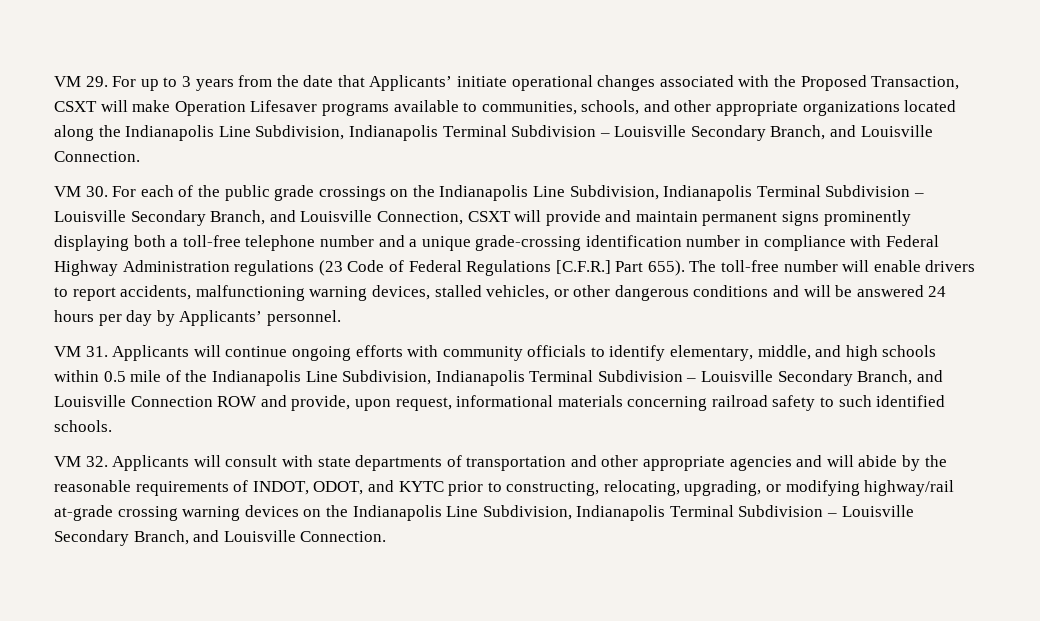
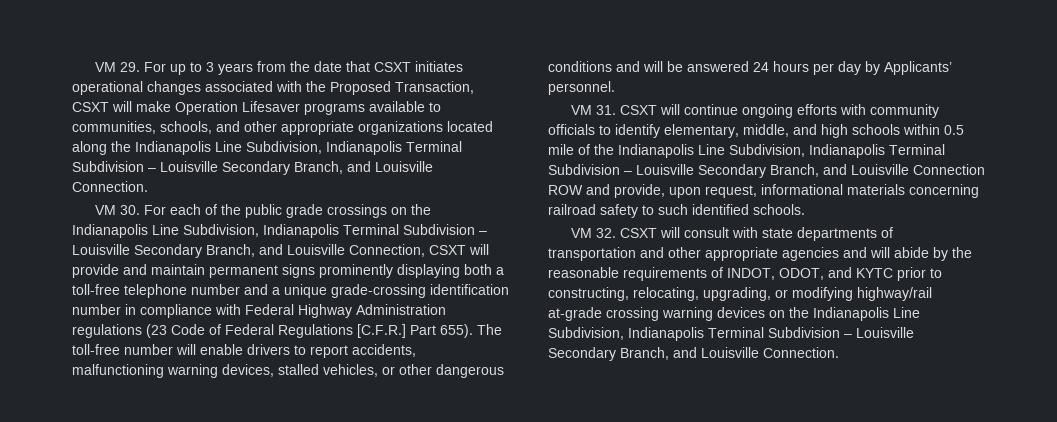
- VM 29. For up to 3 years from the date that Applicants’ initiate operational changes associated with the Proposed Transaction, CSXT will make Operation Lifesaver programs available to communities, schools, and other appropriate organizations located along the Indianapolis Line Subdivision, Indianapolis Terminal Subdivision – Louisville Secondary Branch, and Louisville Connection.
+ VM 29. For up to 3 years from the date that CSXT initiates operational changes associated with the Proposed Transaction, CSXT will make Operation Lifesaver programs available to communities, schools, and other appropriate organizations located along the Indianapolis Line Subdivision, Indianapolis Terminal Subdivision – Louisville Secondary Branch, and Louisville Connection.
- VM 31. Applicants will continue ongoing efforts with community officials to identify elementary, middle, and high schools within 0.5 mile of the Indianapolis Line Subdivision, Indianapolis Terminal Subdivision – Louisville Secondary Branch, and Louisville Connection ROW and provide, upon request, informational materials concerning railroad safety to such identified schools.
+ VM 31. CSXT will continue ongoing efforts with community officials to identify elementary, middle, and high schools within 0.5 mile of the Indianapolis Line Subdivision, Indianapolis Terminal Subdivision – Louisville Secondary Branch, and Louisville Connection ROW and provide, upon request, informational materials concerning railroad safety to such identified schools.
- VM 32. Applicants will consult with state departments of transportation and other appropriate agencies and will abide by the reasonable requirements of INDOT, ODOT, and KYTC prior to constructing, relocating, upgrading, or modifying highway/rail at-grade crossing warning devices on the Indianapolis Line Subdivision, Indianapolis Terminal Subdivision – Louisville Secondary Branch, and Louisville Connection.
+ VM 32. CSXT will consult with state departments of transportation and other appropriate agencies and will abide by the reasonable requirements of INDOT, ODOT, and KYTC prior to constructing, relocating, upgrading, or modifying highway/rail at-grade crossing warning devices on the Indianapolis Line Subdivision, Indianapolis Terminal Subdivision – Louisville Secondary Branch, and Louisville Connection.

